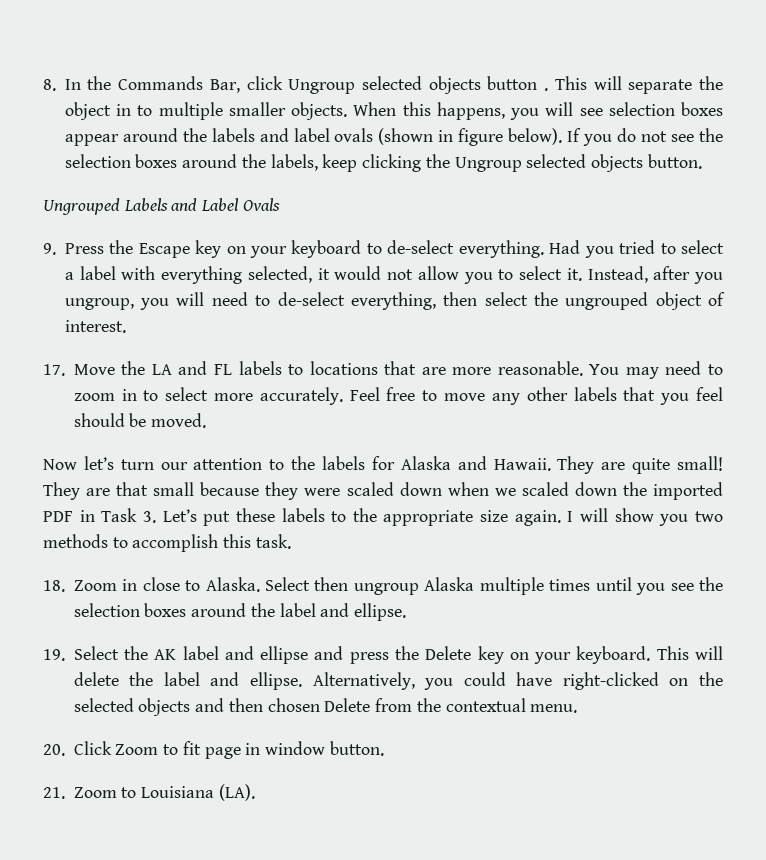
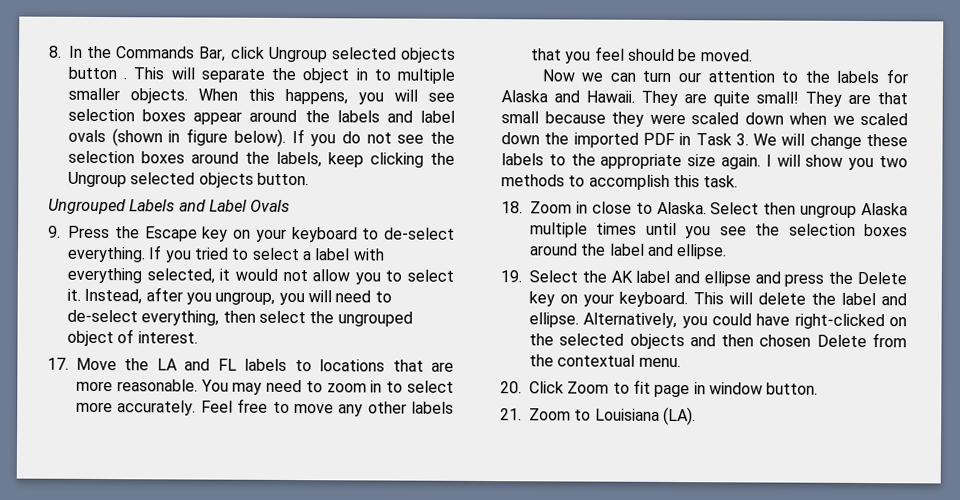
- Had you tried to select a label with everything selected, it would not allow you to select it.
+ If you tried to select a label with everything selected, it would not allow you to select it.
- Now let’s turn our attention to the labels for Alaska and Hawaii.
+ Now we can turn our attention to the labels for Alaska and Hawaii.
- They are that small because they were scaled down when we scaled down the imported PDF in Task 3. Let’s put these labels to the appropriate size again.
+ They are that small because they were scaled down when we scaled down the imported PDF in Task 3. We will change these labels to the appropriate size again.

